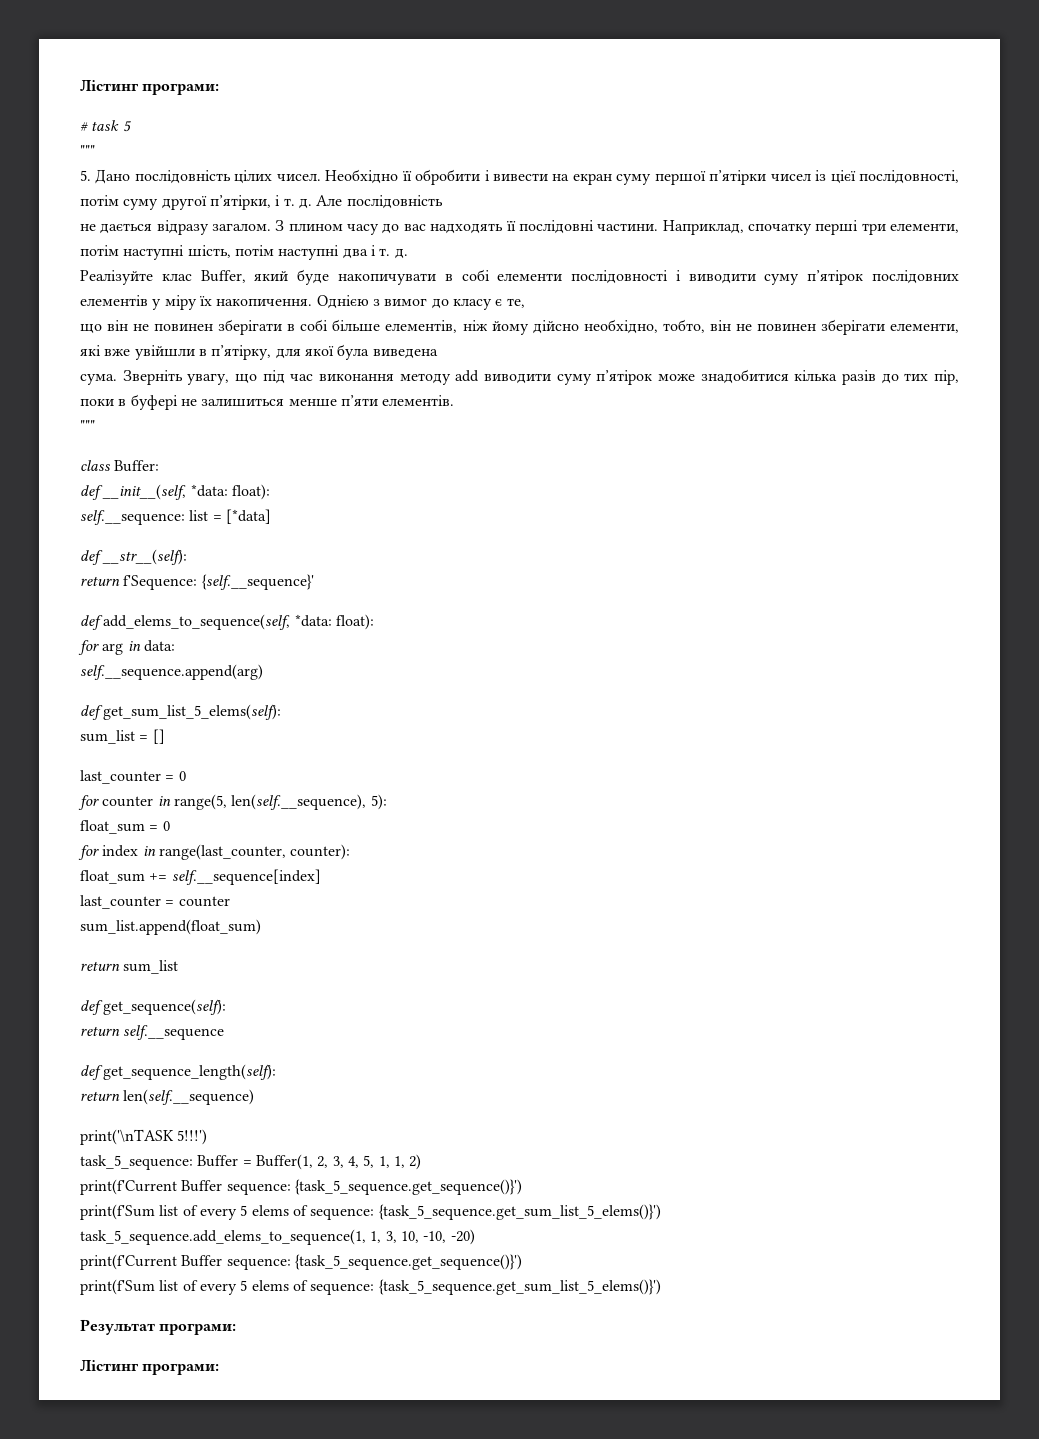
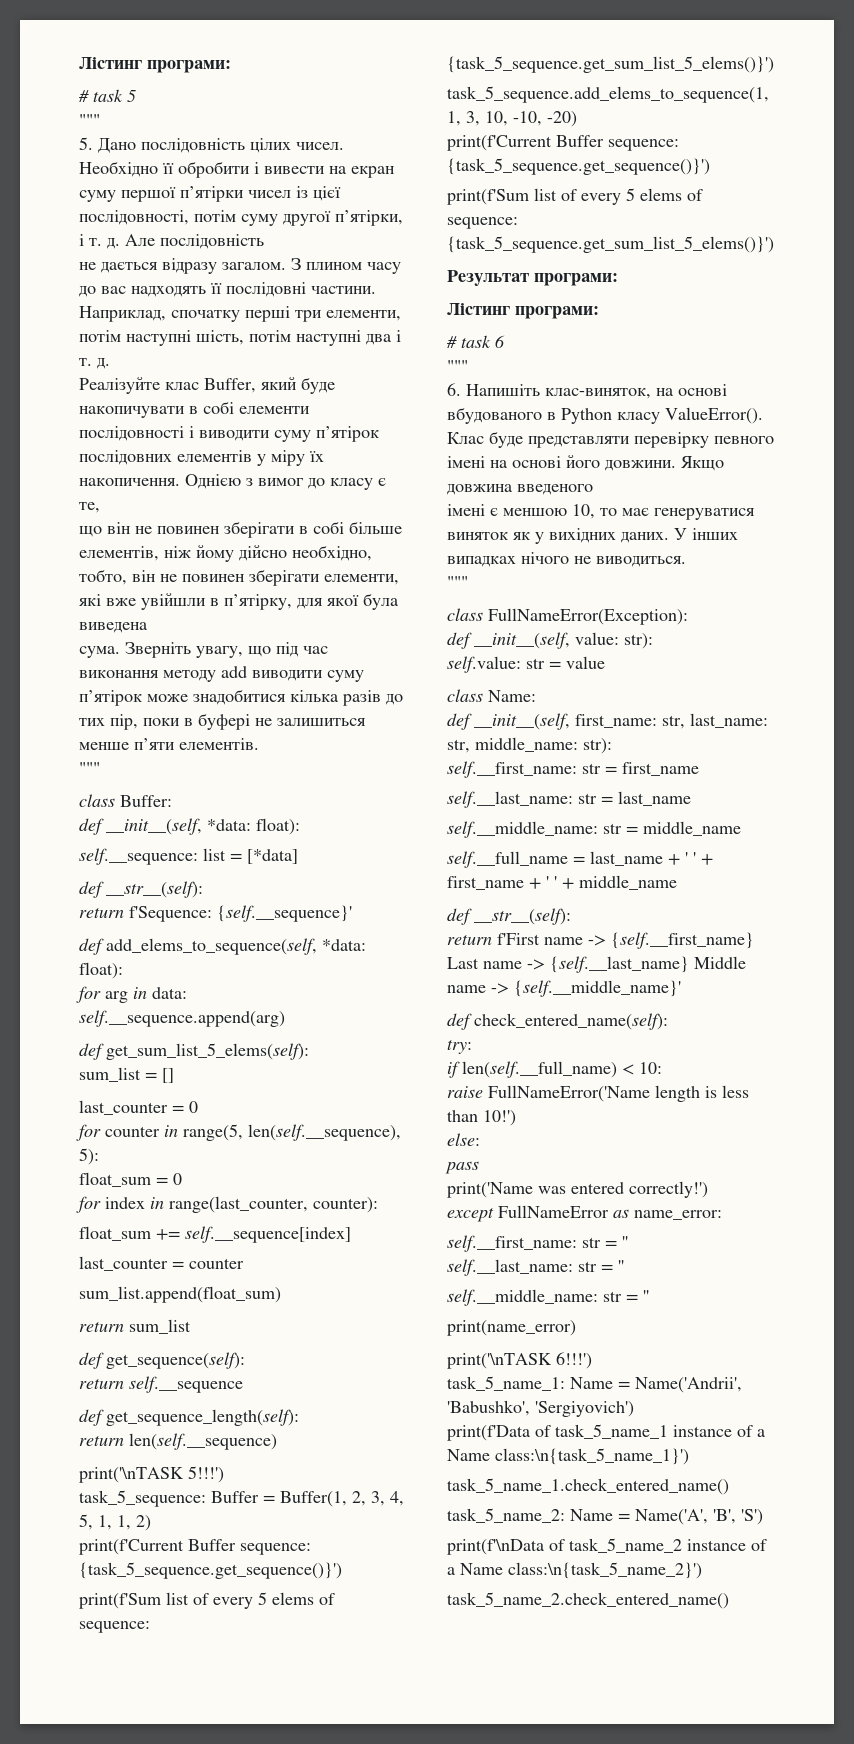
+ # task 6
+ """
+ 6. Напишіть клас-виняток, на основі вбудованого в Python класу ValueError(). Клас буде представляти перевірку певного імені на основі його довжини. Якщо довжина введеного
+ імені є меншою 10, то має генеруватися виняток як у вихідних даних. У інших випадках нічого не виводиться.
+ """
+ class FullNameError(Exception):
+ def __init__(self, value: str):
+ self.value: str = value
+ class Name:
+ def __init__(self, first_name: str, last_name: str, middle_name: str):
+ self.__first_name: str = first_name
+ self.__last_name: str = last_name
+ self.__middle_name: str = middle_name
+ self.__full_name = last_name + ' ' + first_name + ' ' + middle_name
+ def __str__(self):
+ return f'First name -> {self.__first_name} Last name -> {self.__last_name} Middle name -> {self.__middle_name}'
+ def check_entered_name(self):
+ try:
+ if len(self.__full_name) < 10:
+ raise FullNameError('Name length is less than 10!')
+ else:
+ pass
+ print('Name was entered correctly!')
+ except FullNameError as name_error:
+ self.__first_name: str = ''
+ self.__last_name: str = ''
+ self.__middle_name: str = ''
+ print(name_error)
+ print('\nTASK 6!!!')
+ task_5_name_1: Name = Name('Andrii', 'Babushko', 'Sergiyovich')
+ print(f'Data of task_5_name_1 instance of a Name class:\n{task_5_name_1}')
+ task_5_name_1.check_entered_name()
+ task_5_name_2: Name = Name('A', 'B', 'S')
+ print(f'\nData of task_5_name_2 instance of a Name class:\n{task_5_name_2}')
+ task_5_name_2.check_entered_name()

